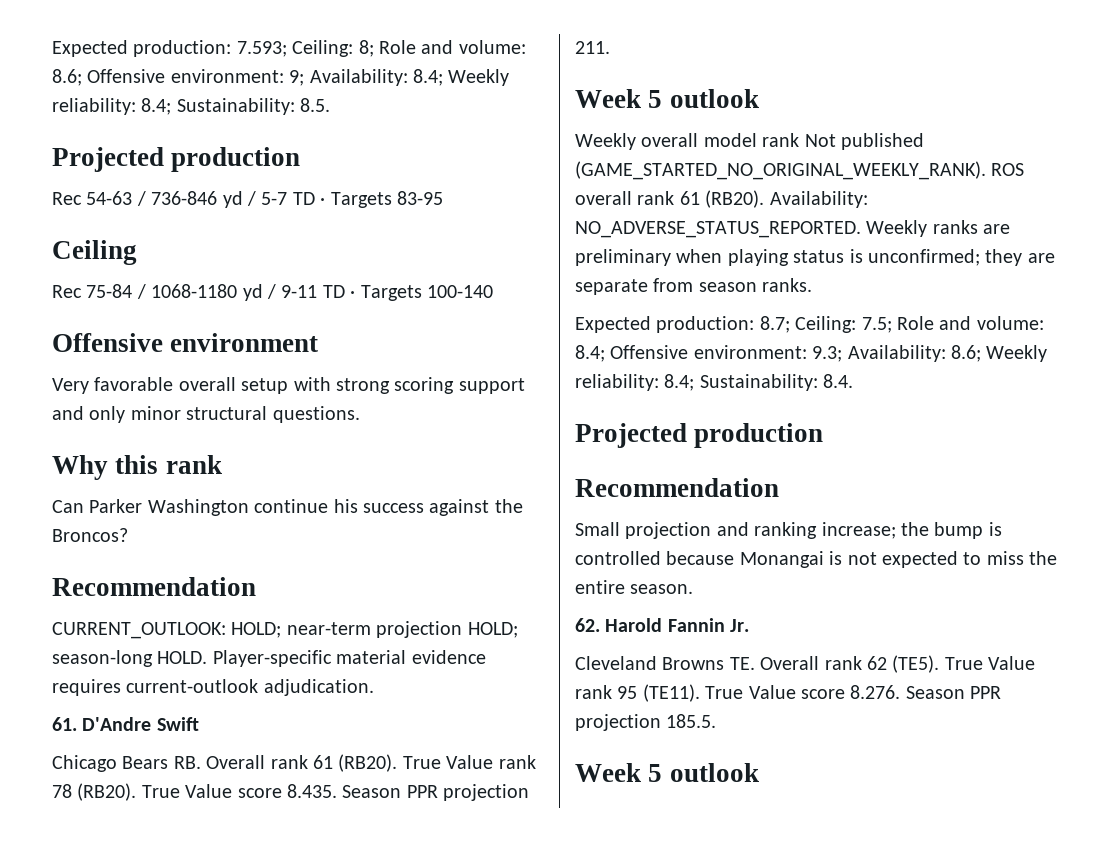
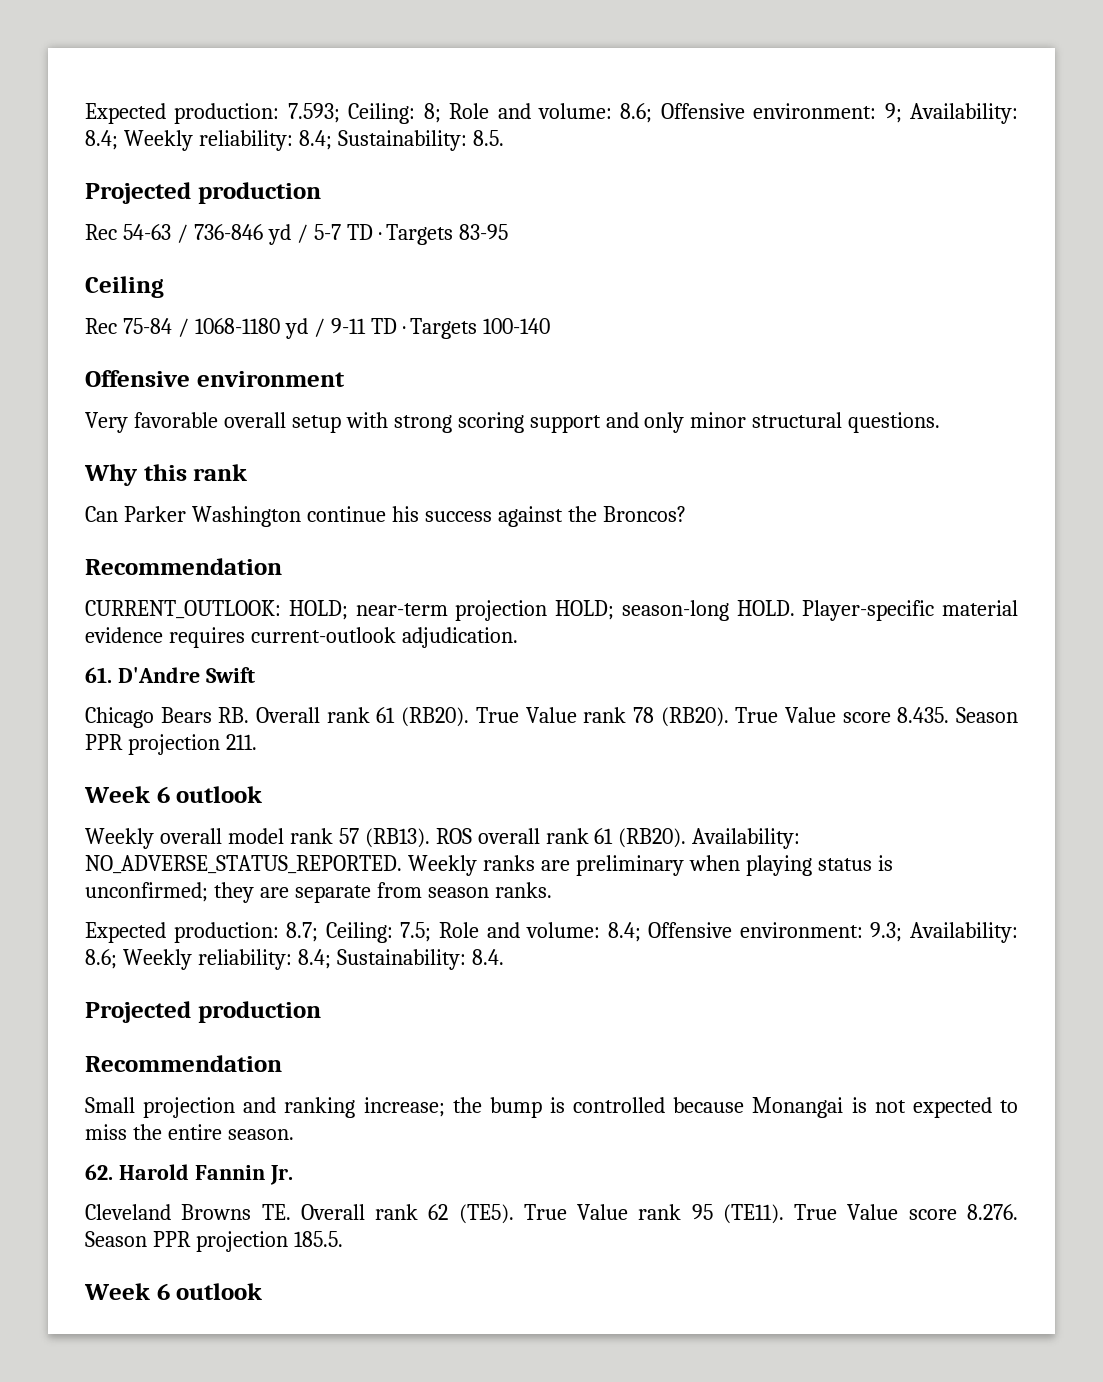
  True Value score 8.435. Season PPR projection 211.
- Week 5 outlook
+ Week 6 outlook
- Weekly overall model rank Not published (GAME_STARTED_NO_ORIGINAL_WEEKLY_RANK).
+ Weekly overall model rank 57 (RB13).
  True Value score 8.276. Season PPR projection 185.5.
- Week 5 outlook
+ Week 6 outlook

